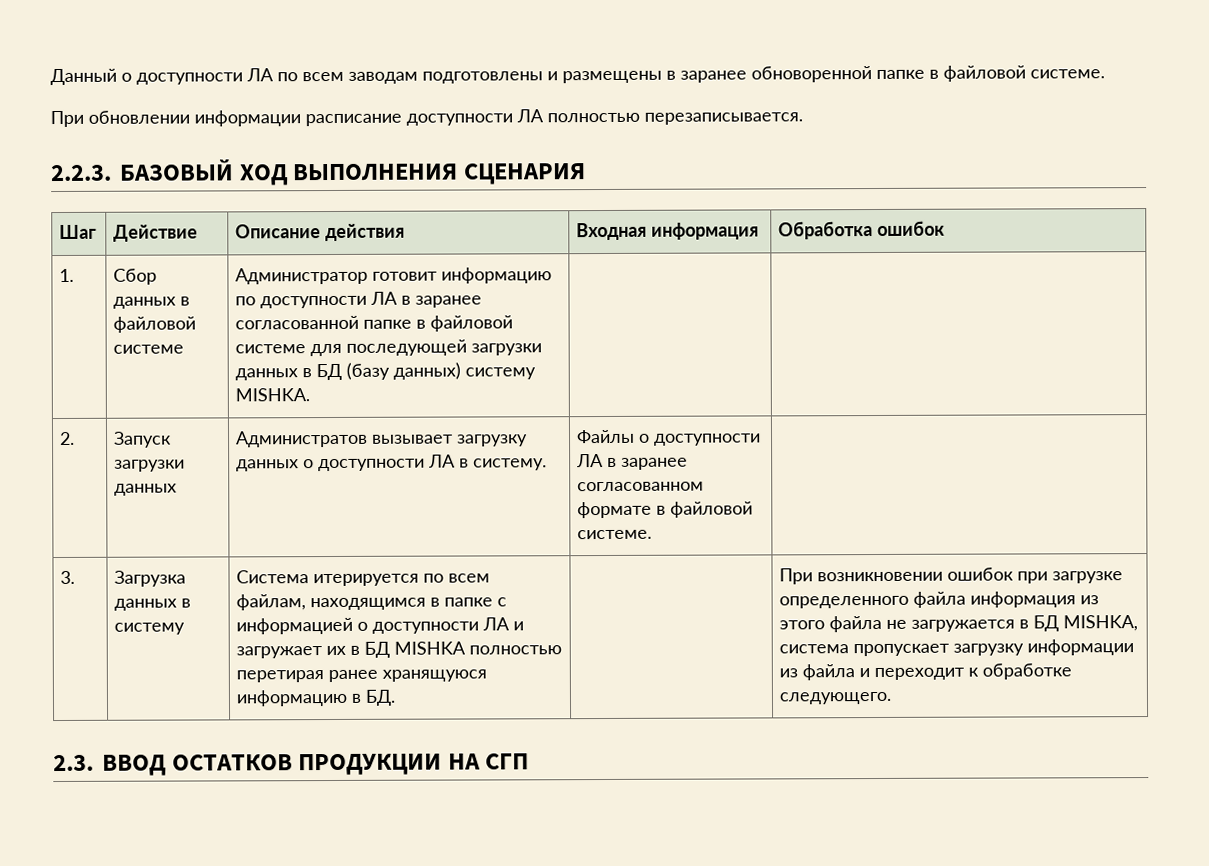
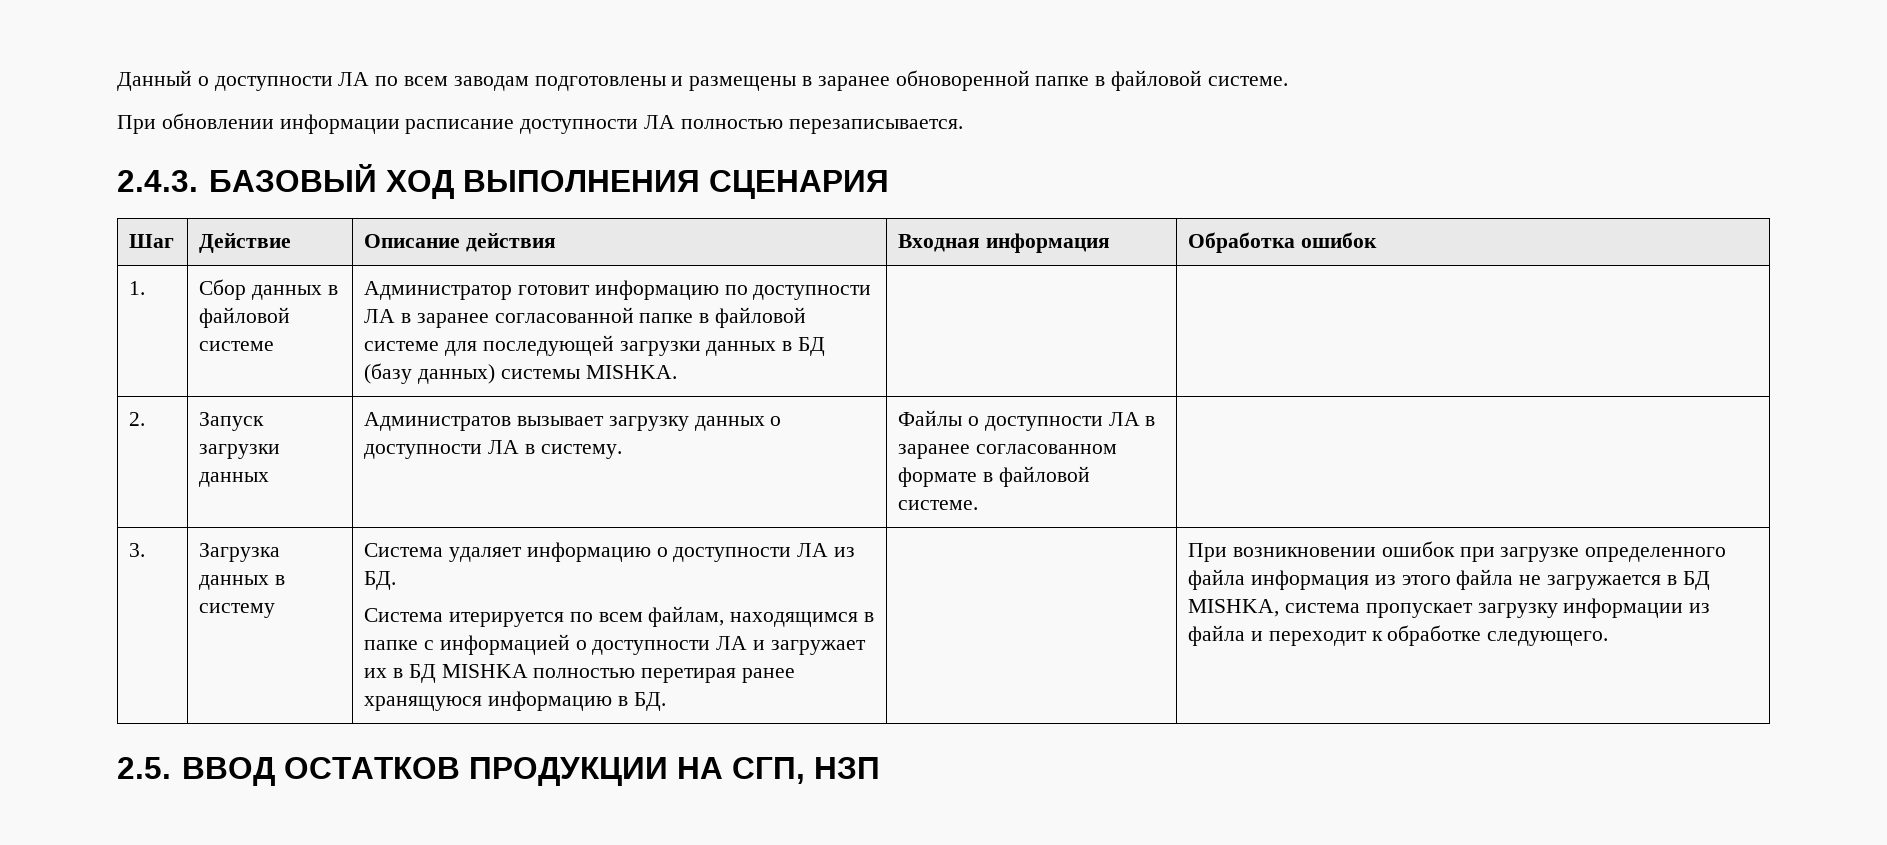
- 2.2.3. БАЗОВЫЙ ХОД ВЫПОЛНЕНИЯ СЦЕНАРИЯ
+ 2.4.3. БАЗОВЫЙ ХОД ВЫПОЛНЕНИЯ СЦЕНАРИЯ
- 1. | Сбор данных в файловой системе | Администратор готовит информацию по доступности ЛА в заранее согласованной папке в файловой системе для последующей загрузки данных в БД (базу данных) систему MISHKA. | |
+ 1. | Сбор данных в файловой системе | Администратор готовит информацию по доступности ЛА в заранее согласованной папке в файловой системе для последующей загрузки данных в БД (базу данных) системы MISHKA. | |
+ Система удаляет информацию о доступности ЛА из БД.
- 2.3. ВВОД ОСТАТКОВ ПРОДУКЦИИ НА СГП
+ 2.5. ВВОД ОСТАТКОВ ПРОДУКЦИИ НА СГП, НЗП

